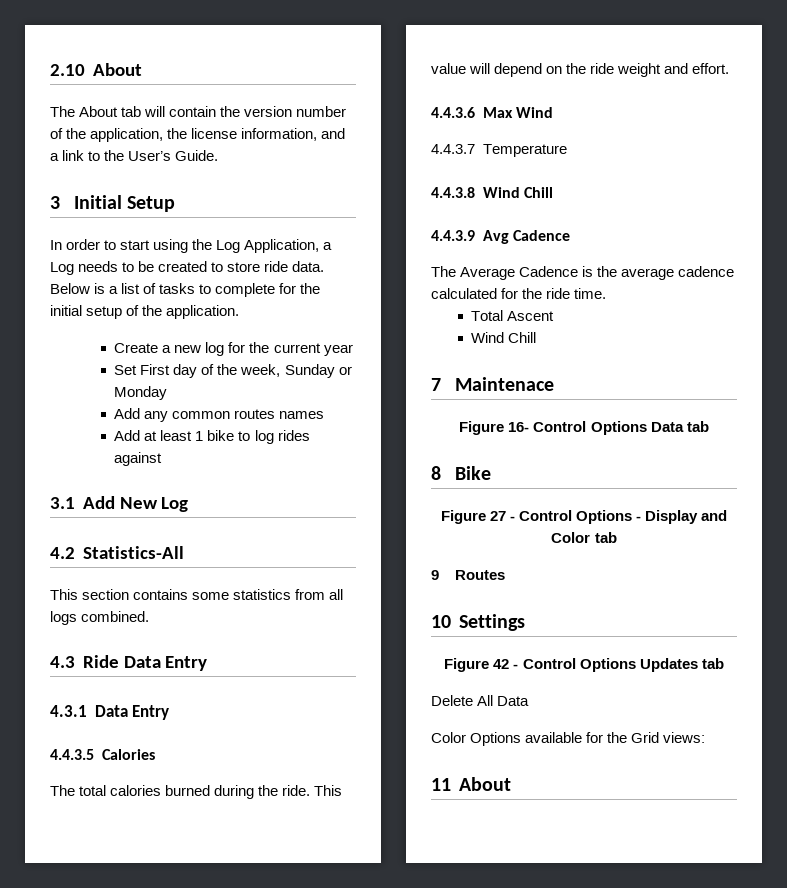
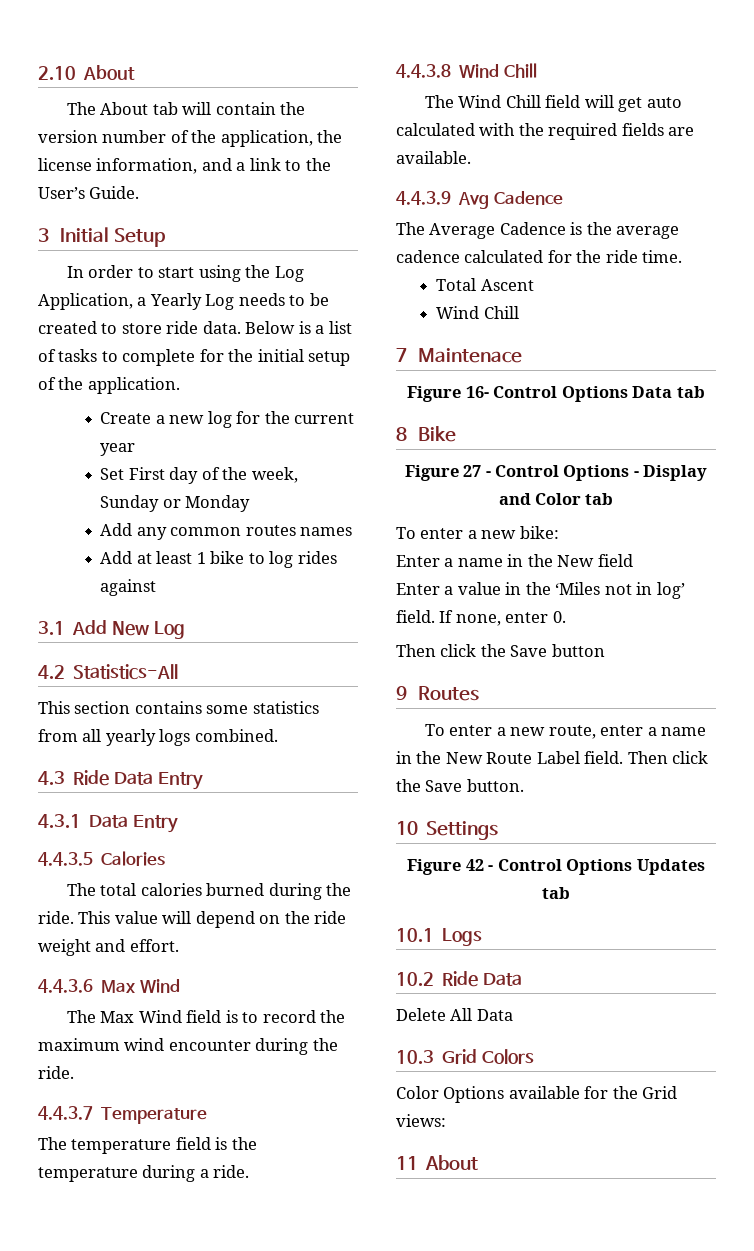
- In order to start using the Log Application, a Log needs to be created to store ride data.
+ In order to start using the Log Application, a Yearly Log needs to be created to store ride data.
- This section contains some statistics from all logs combined.
+ This section contains some statistics from all yearly logs combined.
+ The Max Wind field is to record the maximum wind encounter during the ride.
  4.4.3.7 Temperature
+ The temperature field is the temperature during a ride.
  4.4.3.8 Wind Chill
+ The Wind Chill field will get auto calculated with the required fields are available.
+ To enter a new bike:
+ Enter a name in the New field
+ Enter a value in the ‘Miles not in log’ field. If none, enter 0.
+ Then click the Save button
  9 Routes
+ To enter a new route, enter a name in the New Route Label field. Then click the Save button.
+ 10.1 Logs
+ 10.2 Ride Data
+ 10.3 Grid Colors

